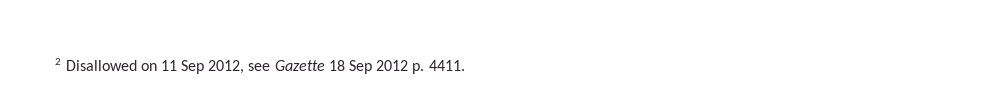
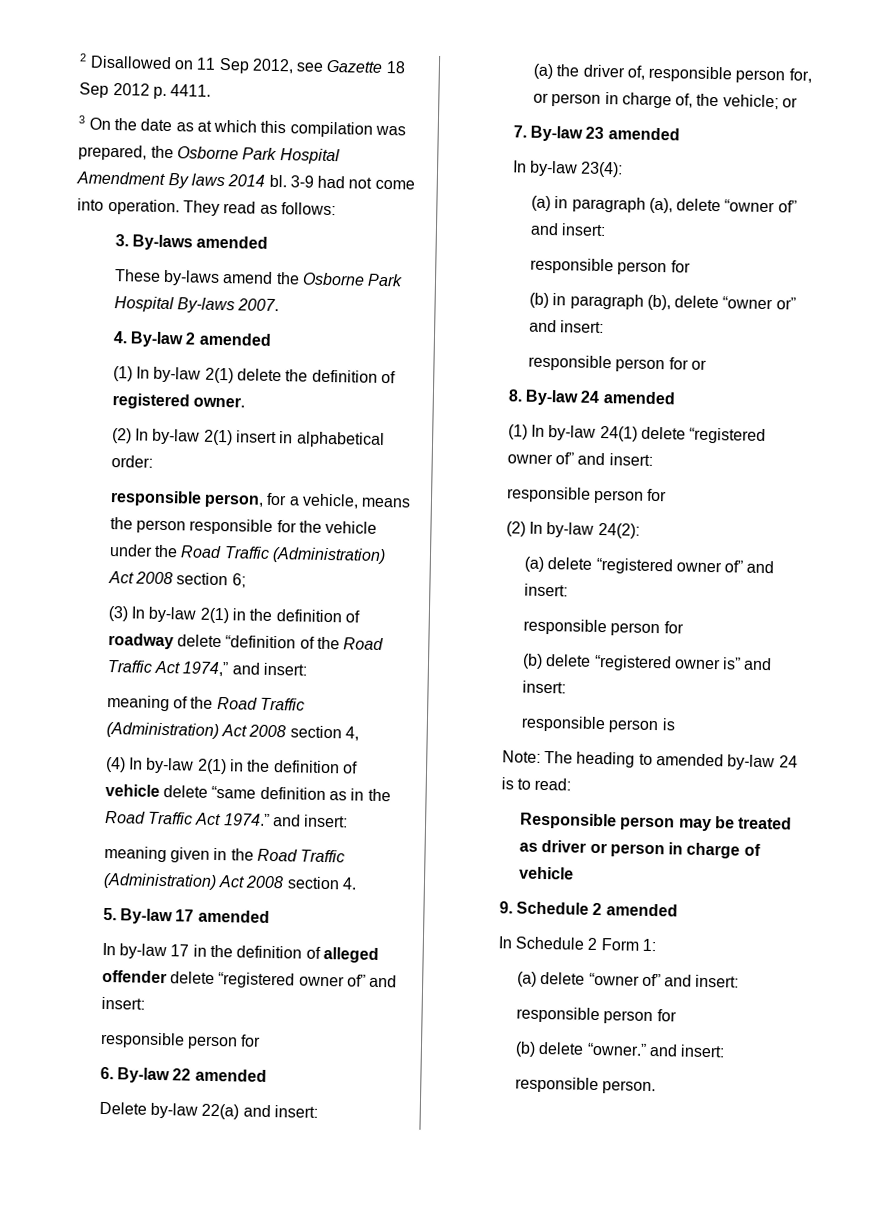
+ 3 On the date as at which this compilation was prepared, the Osborne Park Hospital Amendment By laws 2014 bl. 3-9 had not come into operation. They read as follows:
+ 3. By-laws amended
+ These by-laws amend the Osborne Park Hospital By-laws 2007.
+ 4. By-law 2 amended
+ (1) In by-law 2(1) delete the definition of registered owner.
+ (2) In by-law 2(1) insert in alphabetical order:
+ responsible person, for a vehicle, means the person responsible for the vehicle under the Road Traffic (Administration) Act 2008 section 6;
+ (3) In by-law 2(1) in the definition of roadway delete “definition of the Road Traffic Act 1974,” and insert:
+ meaning of the Road Traffic (Administration) Act 2008 section 4,
+ (4) In by-law 2(1) in the definition of vehicle delete “same definition as in the Road Traffic Act 1974.” and insert:
+ meaning given in the Road Traffic (Administration) Act 2008 section 4.
+ 5. By-law 17 amended
+ In by-law 17 in the definition of alleged offender delete “registered owner of” and insert:
+ responsible person for
+ 6. By-law 22 amended
+ Delete by-law 22(a) and insert:
+ (a) the driver of, responsible person for, or person in charge of, the vehicle; or
+ 7. By-law 23 amended
+ In by-law 23(4):
+ (a) in paragraph (a), delete “owner of” and insert:
+ responsible person for
+ (b) in paragraph (b), delete “owner or” and insert:
+ responsible person for or
+ 8. By-law 24 amended
+ (1) In by-law 24(1) delete “registered owner of” and insert:
+ responsible person for
+ (2) In by-law 24(2):
+ (a) delete “registered owner of” and insert:
+ responsible person for
+ (b) delete “registered owner is” and insert:
+ responsible person is
+ Note: The heading to amended by-law 24 is to read:
+ Responsible person may be treated as driver or person in charge of vehicle
+ 9. Schedule 2 amended
+ In Schedule 2 Form 1:
+ (a) delete “owner of” and insert:
+ responsible person for
+ (b) delete “owner.” and insert:
+ responsible person.

